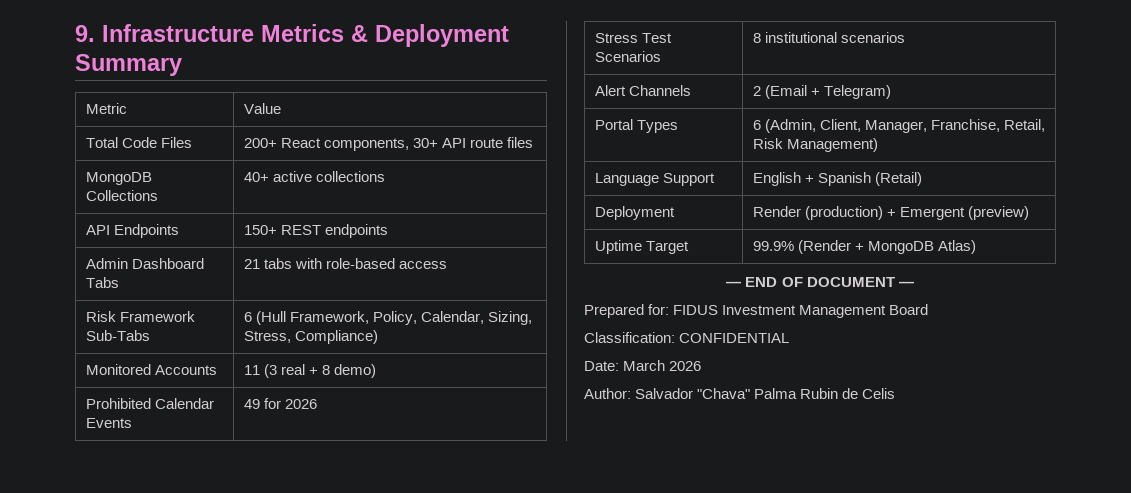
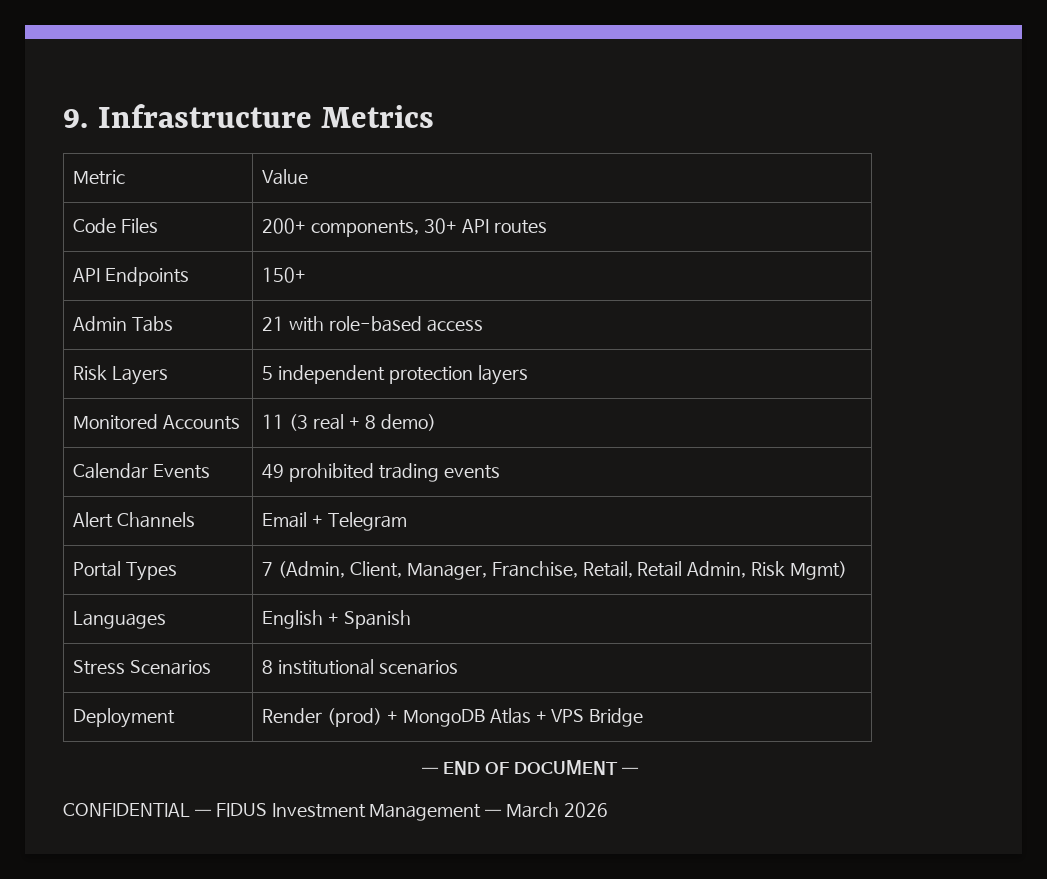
- 9. Infrastructure Metrics & Deployment Summary
+ 9. Infrastructure Metrics
- Total Code Files | 200+ React components, 30+ API route files
- MongoDB Collections | 40+ active collections
+ Code Files | 200+ components, 30+ API routes
- API Endpoints | 150+ REST endpoints
+ API Endpoints | 150+
- Admin Dashboard Tabs | 21 tabs with role-based access
+ Admin Tabs | 21 with role-based access
- Risk Framework Sub-Tabs | 6 (Hull Framework, Policy, Calendar, Sizing, Stress, Compliance)
+ Risk Layers | 5 independent protection layers
- Prohibited Calendar Events | 49 for 2026
+ Calendar Events | 49 prohibited trading events
+ Alert Channels | Email + Telegram
+ Portal Types | 7 (Admin, Client, Manager, Franchise, Retail, Retail Admin, Risk Mgmt)
+ Languages | English + Spanish
- Stress Test Scenarios | 8 institutional scenarios
+ Stress Scenarios | 8 institutional scenarios
- Alert Channels | 2 (Email + Telegram)
- Portal Types | 6 (Admin, Client, Manager, Franchise, Retail, Risk Management)
- Language Support | English + Spanish (Retail)
- Deployment | Render (production) + Emergent (preview)
- Uptime Target | 99.9% (Render + MongoDB Atlas)
+ Deployment | Render (prod) + MongoDB Atlas + VPS Bridge
- Prepared for: FIDUS Investment Management Board
- Classification: CONFIDENTIAL
- Date: March 2026
- Author: Salvador "Chava" Palma Rubin de Celis
+ CONFIDENTIAL — FIDUS Investment Management — March 2026

